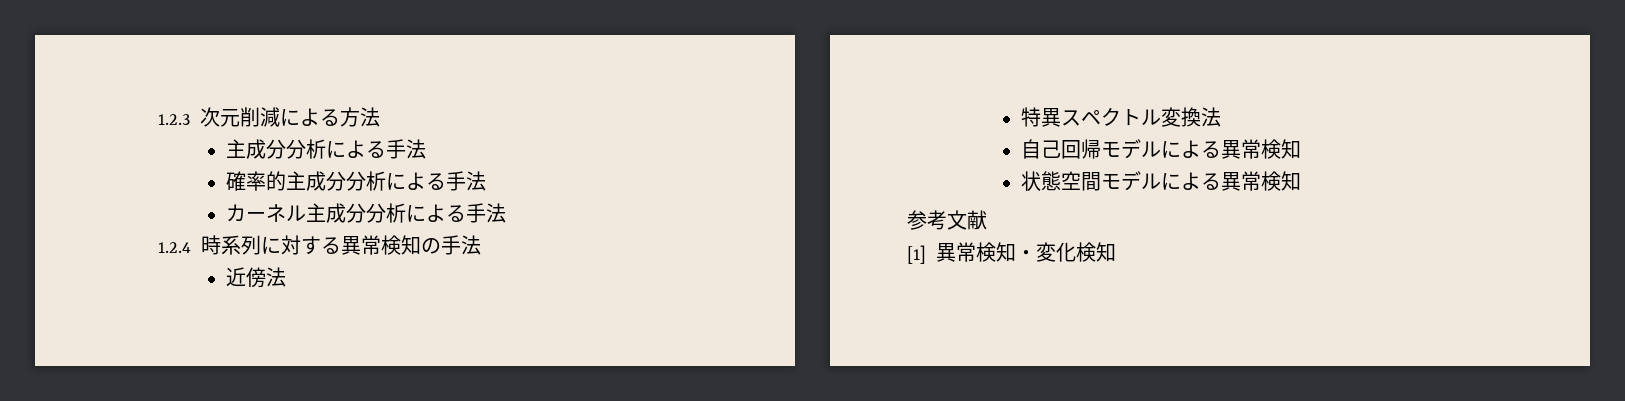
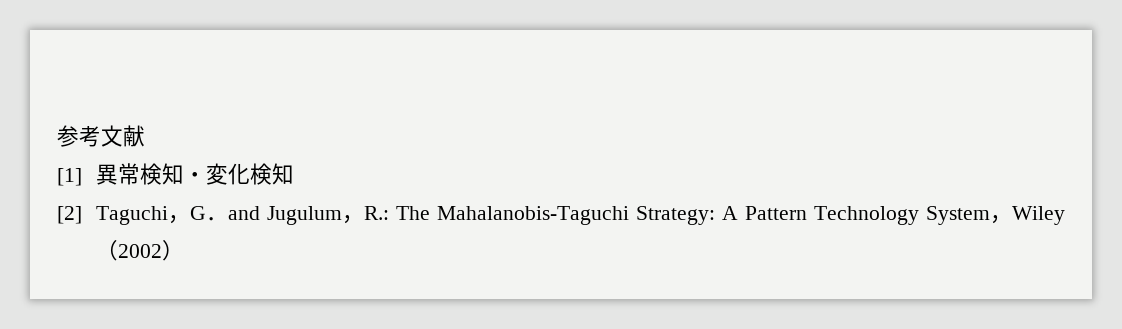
- 1.2.3次元削減による方法
- 主成分分析による手法
- 確率的主成分分析による手法
- カーネル主成分分析による手法
- 1.2.4時系列に対する異常検知の手法
- 近傍法
- 特異スペクトル変換法
- 自己回帰モデルによる異常検知
- 状態空間モデルによる異常検知
+ [2] Taguchi，G．and Jugulum，R.: The Mahalanobis-Taguchi Strategy: A Pattern Technology System，Wiley（2002）

